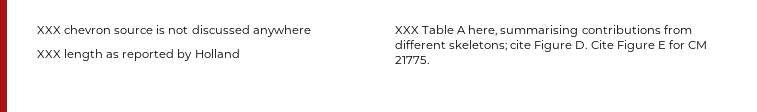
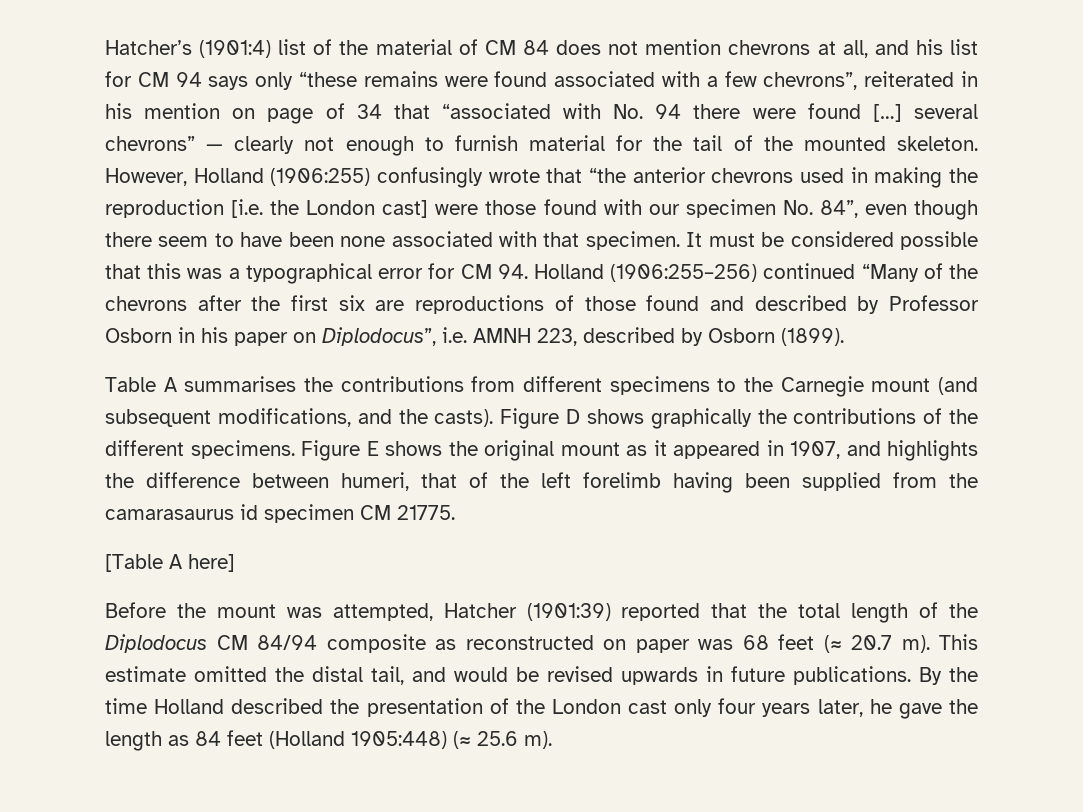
- XXX chevron source is not discussed anywhere
- XXX length as reported by Holland
- XXX Table A here, summarising contributions from different skeletons; cite Figure D. Cite Figure E for CM 21775.
+ Hatcher’s (1901:4) list of the material of CM 84 does not mention chevrons at all, and his list for CM 94 says only “these remains were found associated with a few chevrons”, reiterated in his mention on page of 34 that “associated with No. 94 there were found […] several chevrons” — clearly not enough to furnish material for the tail of the mounted skeleton. However, Holland (1906:255) confusingly wrote that “the anterior chevrons used in making the reproduction [i.e. the London cast] were those found with our specimen No. 84”, even though there seem to have been none associated with that specimen. It must be considered possible that this was a typographical error for CM 94. Holland (1906:255–256) continued “Many of the chevrons after the first six are reproductions of those found and described by Professor Osborn in his paper on Diplodocus”, i.e. AMNH 223, described by Osborn (1899).
+ Table A summarises the contributions from different specimens to the Carnegie mount (and subsequent modifications, and the casts). Figure D shows graphically the contributions of the different specimens. Figure E shows the original mount as it appeared in 1907, and highlights the difference between humeri, that of the left forelimb having been supplied from the camarasaurus id specimen CM 21775.
+ [Table A here]
+ Before the mount was attempted, Hatcher (1901:39) reported that the total length of the Diplodocus CM 84/94 composite as reconstructed on paper was 68 feet (≈ 20.7 m). This estimate omitted the distal tail, and would be revised upwards in future publications. By the time Holland described the presentation of the London cast only four years later, he gave the length as 84 feet (Holland 1905:448) (≈ 25.6 m).

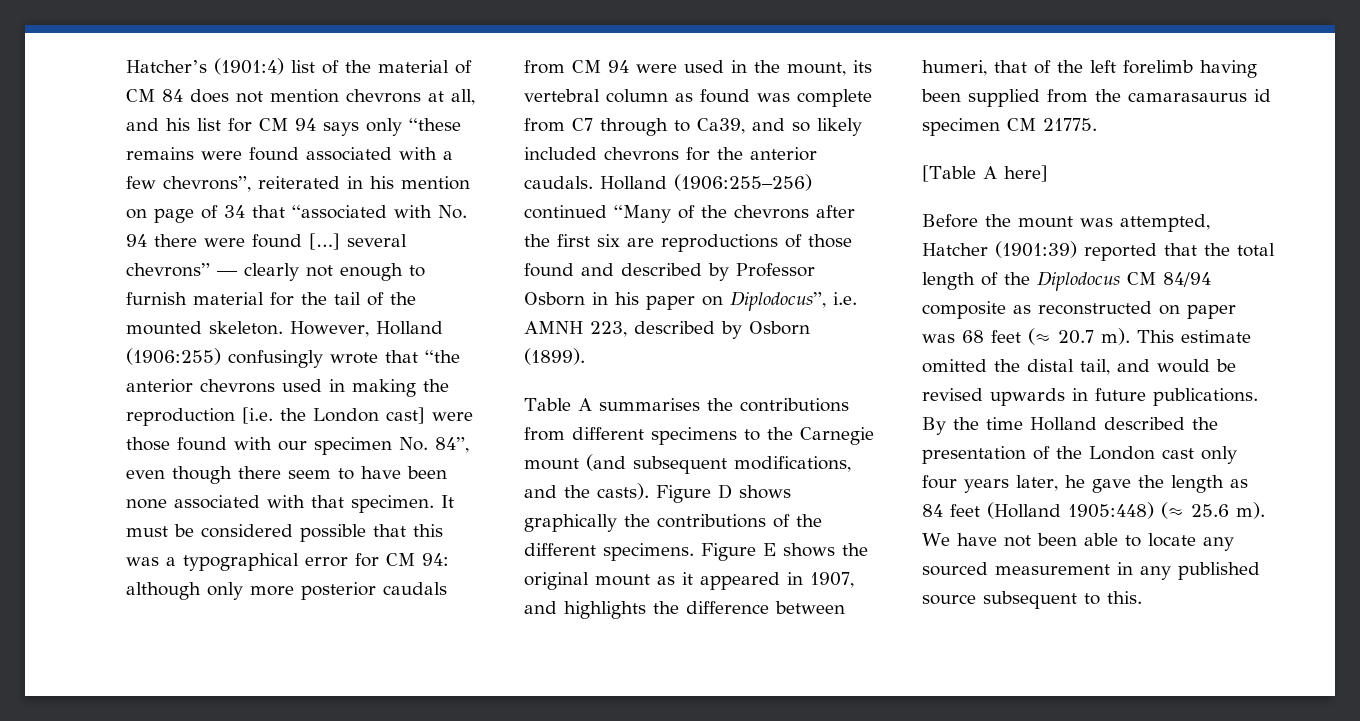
- It must be considered possible that this was a typographical error for CM 94. Holland (1906:255–256) continued “Many of the chevrons after the first six are reproductions of those found and described by Professor Osborn in his paper on Diplodocus”, i.e. AMNH 223, described by Osborn (1899).
+ It must be considered possible that this was a typographical error for CM 94: although only more posterior caudals from CM 94 were used in the mount, its vertebral column as found was complete from C7 through to Ca39, and so likely included chevrons for the anterior caudals. Holland (1906:255–256) continued “Many of the chevrons after the first six are reproductions of those found and described by Professor Osborn in his paper on Diplodocus”, i.e. AMNH 223, described by Osborn (1899).
+ We have not been able to locate any sourced measurement in any published source subsequent to this.

